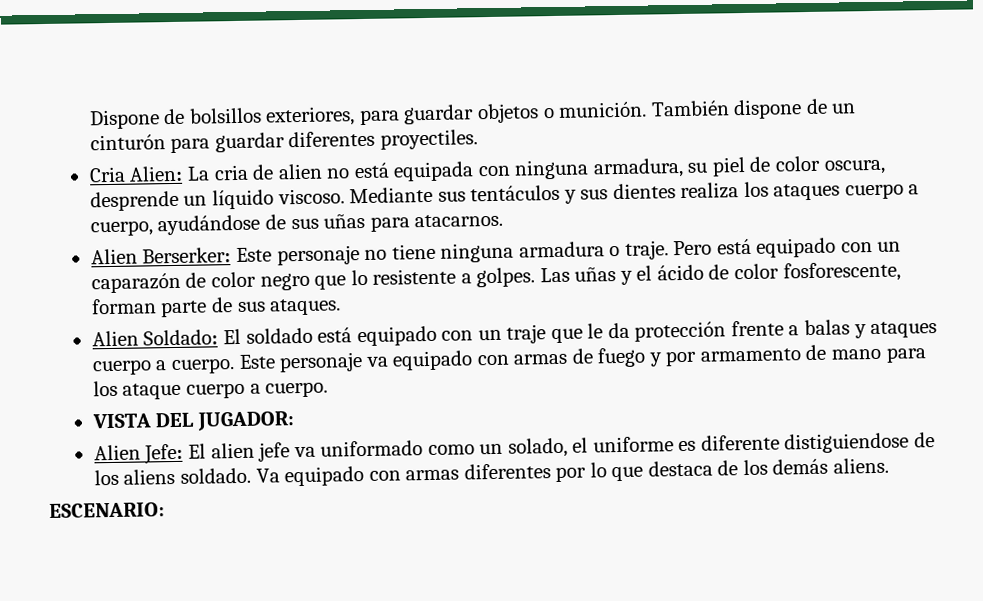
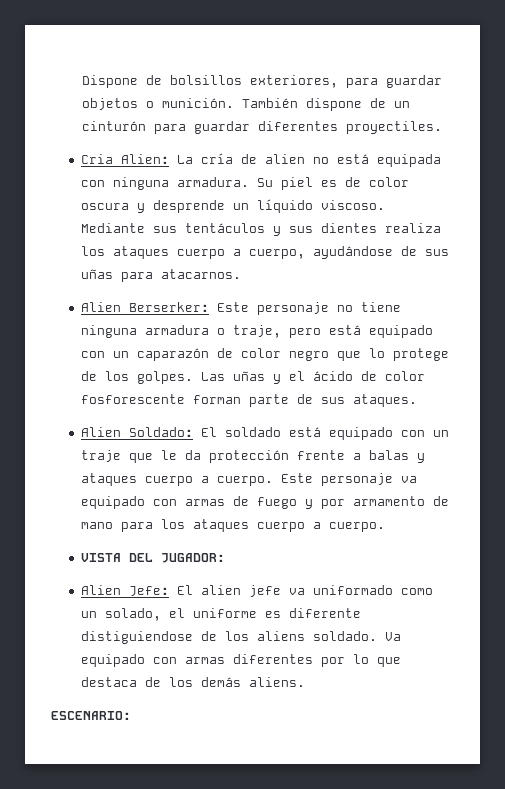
- Cria Alien: La cria de alien no está equipada con ninguna armadura, su piel de color oscura, desprende un líquido viscoso.
+ Cria Alien: La cría de alien no está equipada con ninguna armadura. Su piel es de color oscura y desprende un líquido viscoso.
- Alien Berserker: Este personaje no tiene ninguna armadura o traje. Pero está equipado con un caparazón de color negro que lo resistente a golpes.
+ Alien Berserker: Este personaje no tiene ninguna armadura o traje, pero está equipado con un caparazón de color negro que lo protege de los golpes.
- Las uñas y el ácido de color fosforescente, forman parte de sus ataques.
+ Las uñas y el ácido de color fosforescente forman parte de sus ataques.
- Este personaje va equipado con armas de fuego y por armamento de mano para los ataque cuerpo a cuerpo.
+ Este personaje va equipado con armas de fuego y por armamento de mano para los ataques cuerpo a cuerpo.

